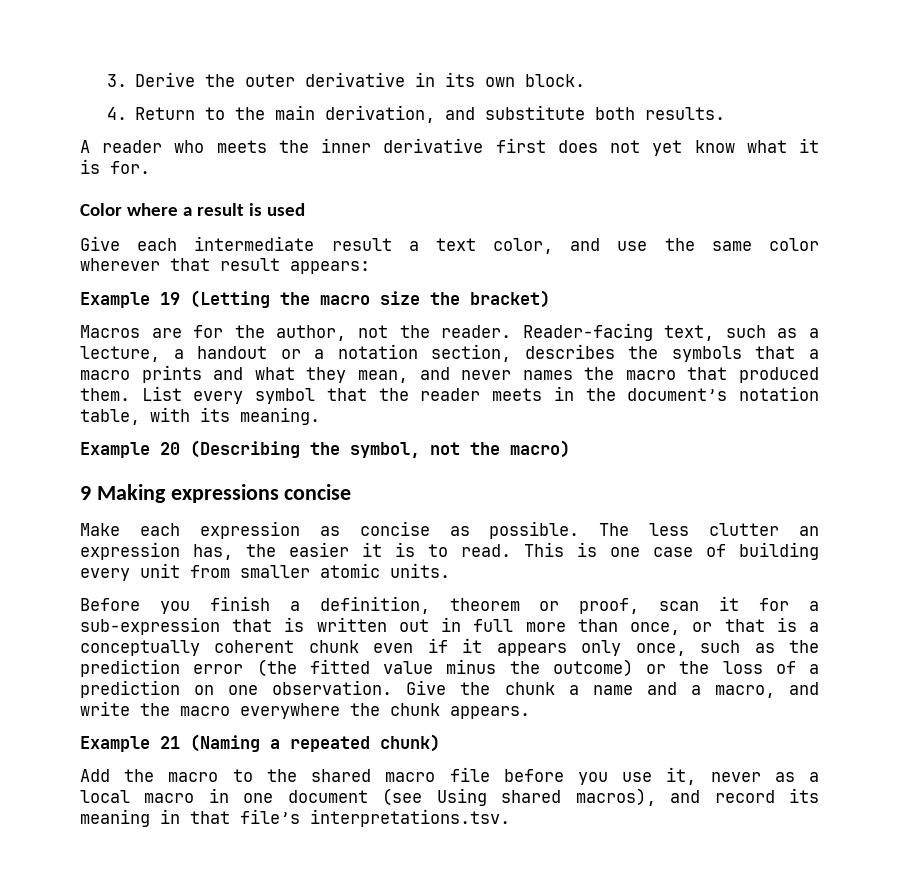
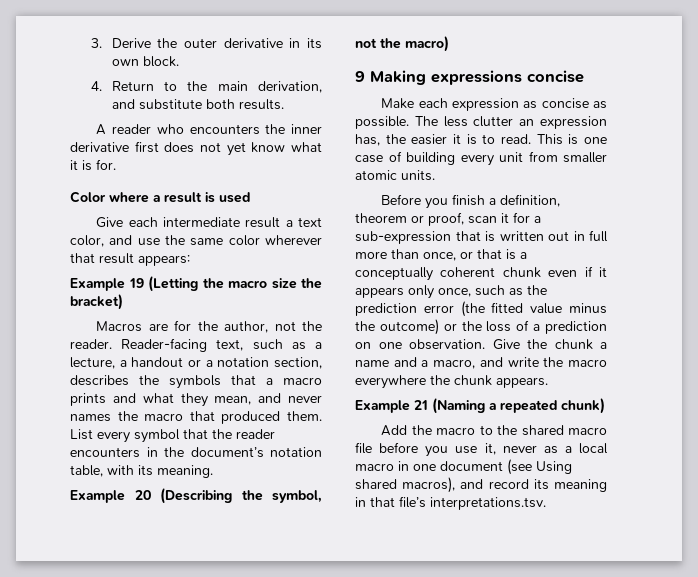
- A reader who meets the inner derivative first does not yet know what it is for.
+ A reader who encounters the inner derivative first does not yet know what it is for.
- List every symbol that the reader meets in the document’s notation table, with its meaning.
+ List every symbol that the reader encounters in the document’s notation table, with its meaning.

